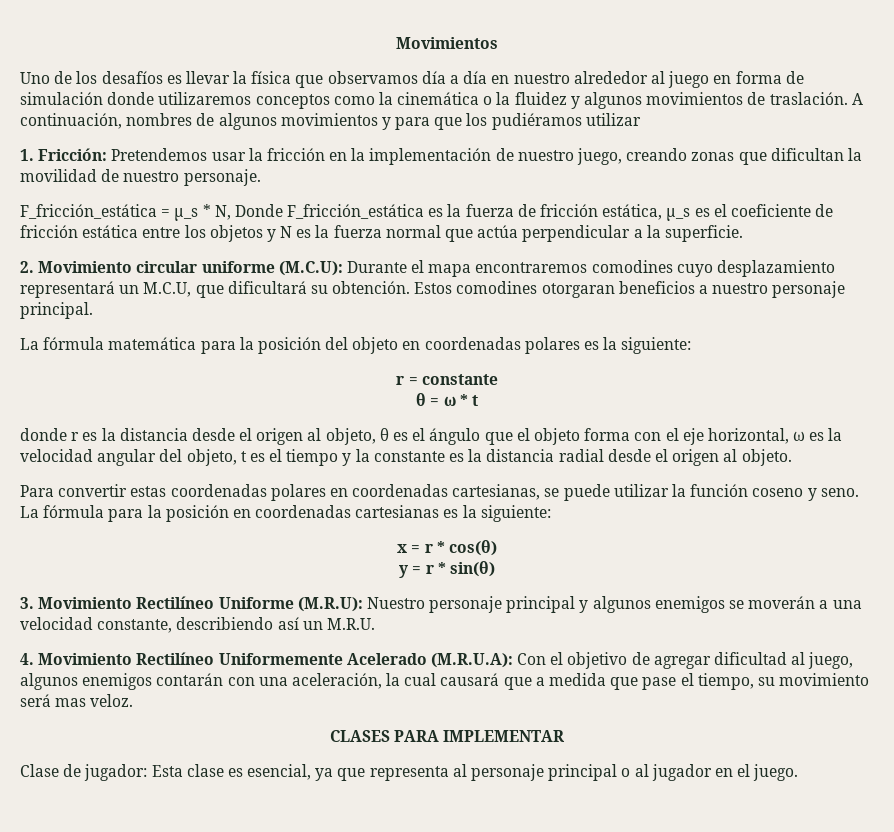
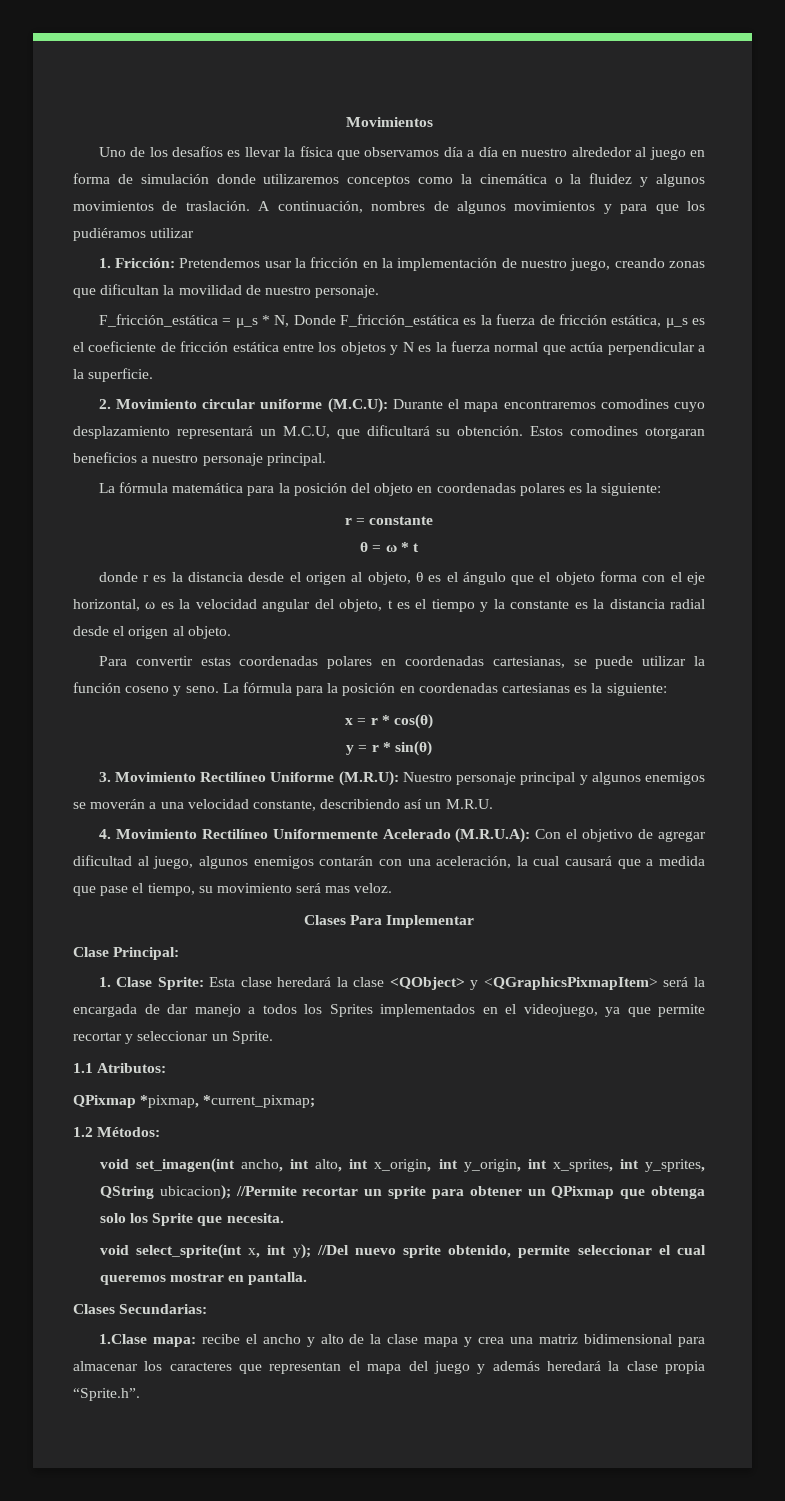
- CLASES PARA IMPLEMENTAR
- Clase de jugador: Esta clase es esencial, ya que representa al personaje principal o al jugador en el juego.
+ Clases Para Implementar
+ Clase Principal:
+ 1. Clase Sprite: Esta clase heredará la clase <QObject> y <QGraphicsPixmapItem> será la encargada de dar manejo a todos los Sprites implementados en el videojuego, ya que permite recortar y seleccionar un Sprite.
+ 1.1 Atributos:
+ QPixmap *pixmap, *current_pixmap;
+ 1.2 Métodos:
+ void set_imagen(int ancho, int alto, int x_origin, int y_origin, int x_sprites, int y_sprites, QString ubicacion); //Permite recortar un sprite para obtener un QPixmap que obtenga solo los Sprite que necesita.
+ void select_sprite(int x, int y); //Del nuevo sprite obtenido, permite seleccionar el cual queremos mostrar en pantalla.
+ Clases Secundarias:
+ 1.Clase mapa: recibe el ancho y alto de la clase mapa y crea una matriz bidimensional para almacenar los caracteres que representan el mapa del juego y además heredará la clase propia “Sprite.h”.

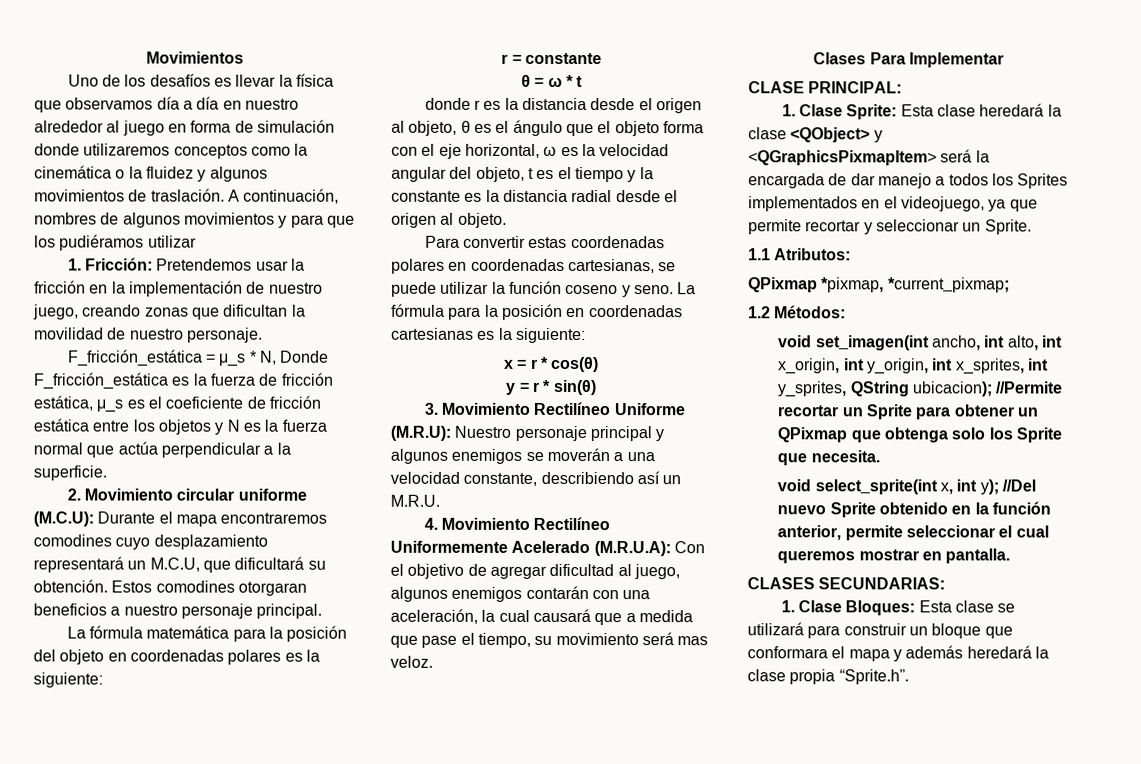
- Clase Principal:
+ CLASE PRINCIPAL:
- void set_imagen(int ancho, int alto, int x_origin, int y_origin, int x_sprites, int y_sprites, QString ubicacion); //Permite recortar un sprite para obtener un QPixmap que obtenga solo los Sprite que necesita.
+ void set_imagen(int ancho, int alto, int x_origin, int y_origin, int x_sprites, int y_sprites, QString ubicacion); //Permite recortar un Sprite para obtener un QPixmap que obtenga solo los Sprite que necesita.
- void select_sprite(int x, int y); //Del nuevo sprite obtenido, permite seleccionar el cual queremos mostrar en pantalla.
+ void select_sprite(int x, int y); //Del nuevo Sprite obtenido en la función anterior, permite seleccionar el cual queremos mostrar en pantalla.
- Clases Secundarias:
- 1.Clase mapa: recibe el ancho y alto de la clase mapa y crea una matriz bidimensional para almacenar los caracteres que representan el mapa del juego y además heredará la clase propia “Sprite.h”.
+ CLASES SECUNDARIAS:
+ 1. Clase Bloques: Esta clase se utilizará para construir un bloque que conformara el mapa y además heredará la clase propia “Sprite.h”.

